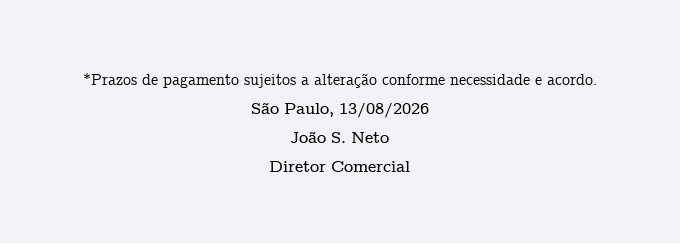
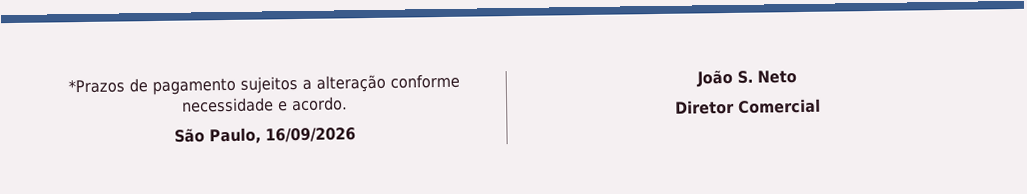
- São Paulo, 13/08/2026
+ São Paulo, 16/09/2026

